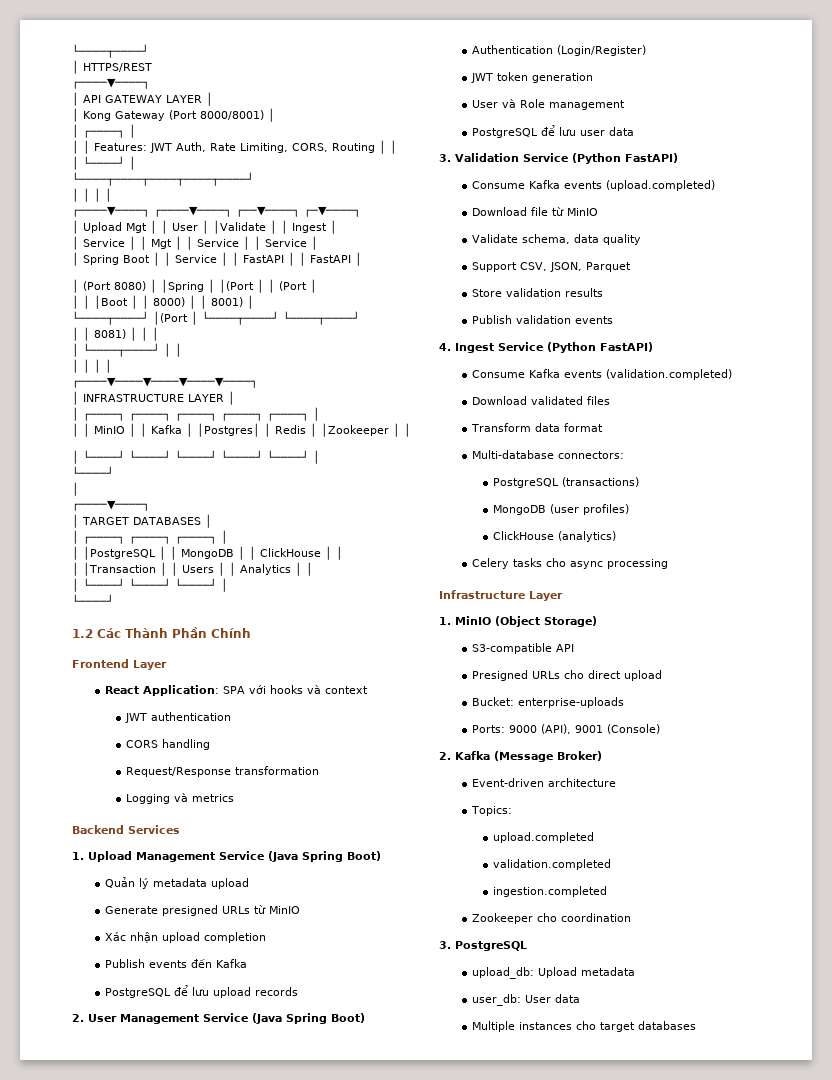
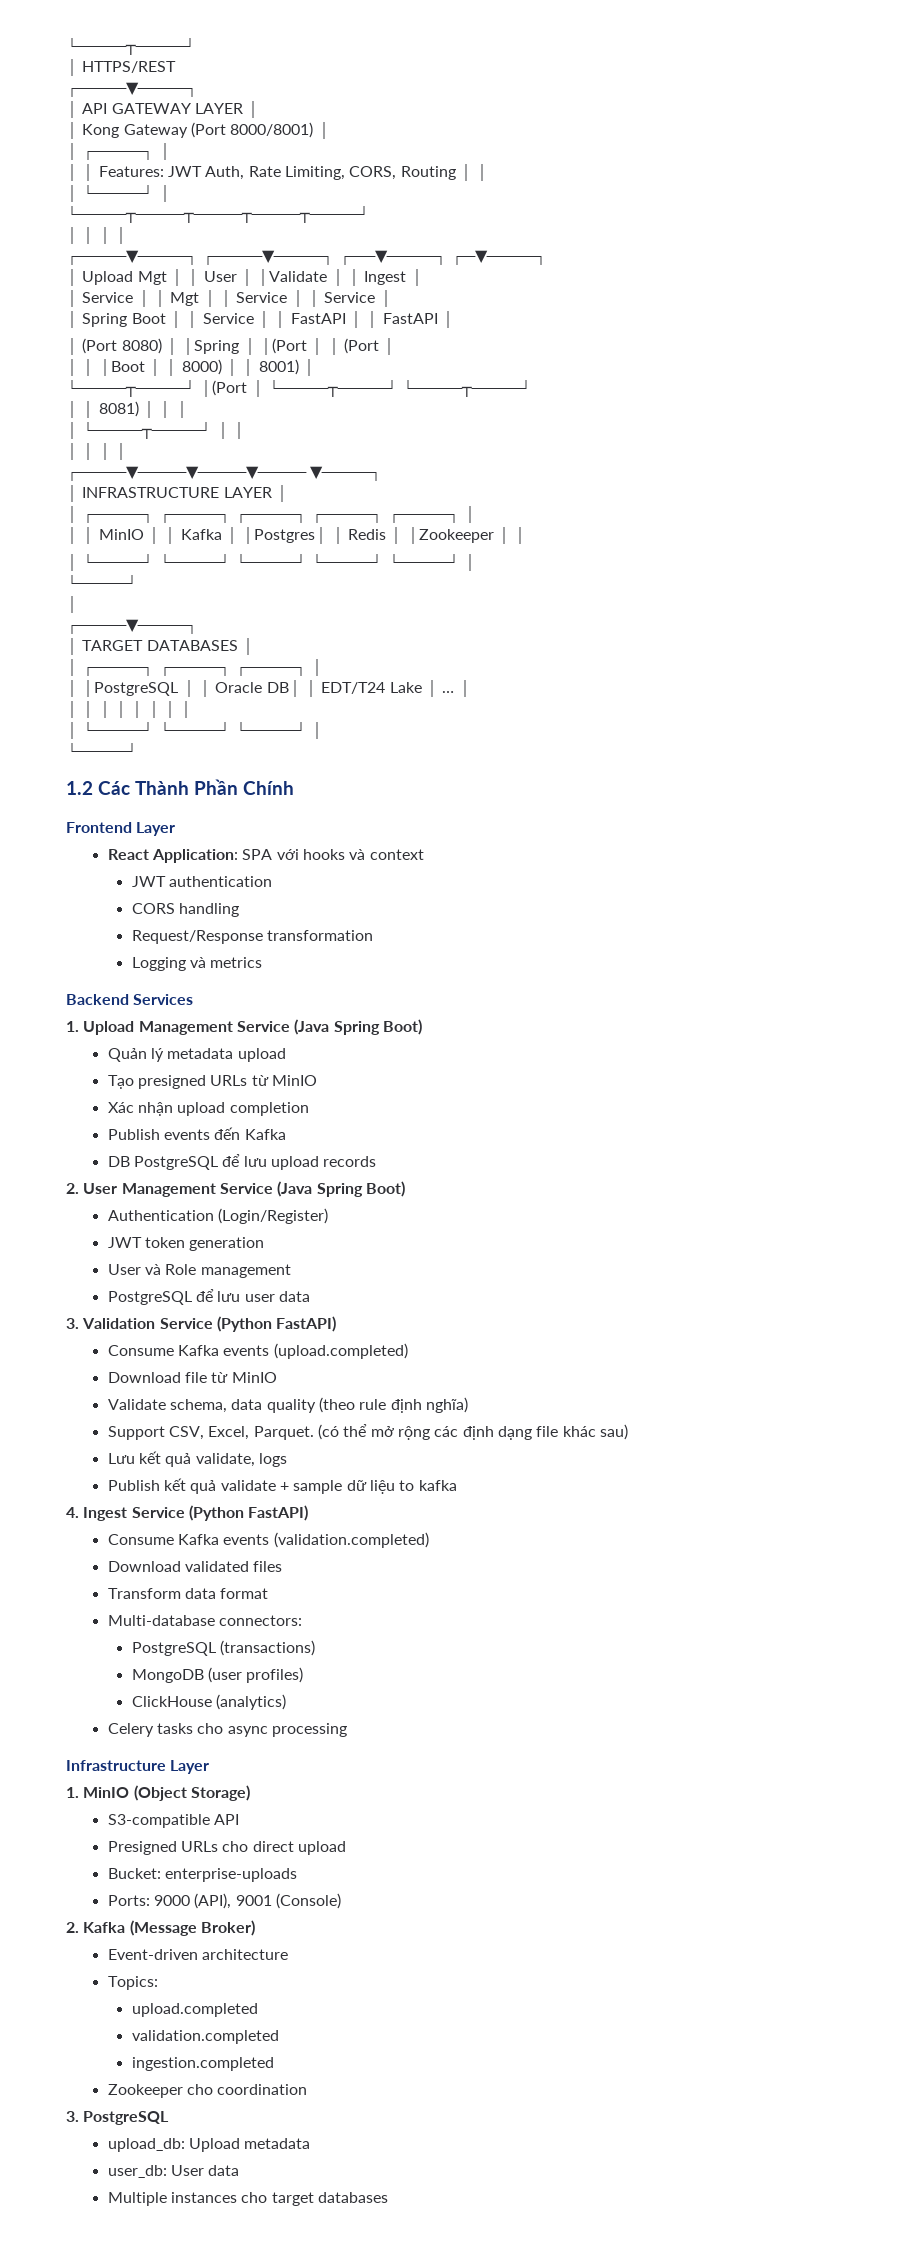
- ┌────▼────▼────▼────▼────┐
+ ┌────▼────▼────▼──── ▼────┐
- │ │PostgreSQL │ │ MongoDB │ │ ClickHouse │ │
- │ │Transaction │ │ Users │ │ Analytics │ │
+ │ │PostgreSQL │ │ Oracle DB│ │ EDT/T24 Lake │ … │
+ │ │ │ │ │ │ │ │
- Generate presigned URLs từ MinIO
+ Tạo presigned URLs từ MinIO
- PostgreSQL để lưu upload records
+ DB PostgreSQL để lưu upload records
- Validate schema, data quality
- Support CSV, JSON, Parquet
- Store validation results
- Publish validation events
+ Validate schema, data quality (theo rule định nghĩa)
+ Support CSV, Excel, Parquet. (có thể mở rộng các định dạng file khác sau)
+ Lưu kết quả validate, logs
+ Publish kết quả validate + sample dữ liệu to kafka

